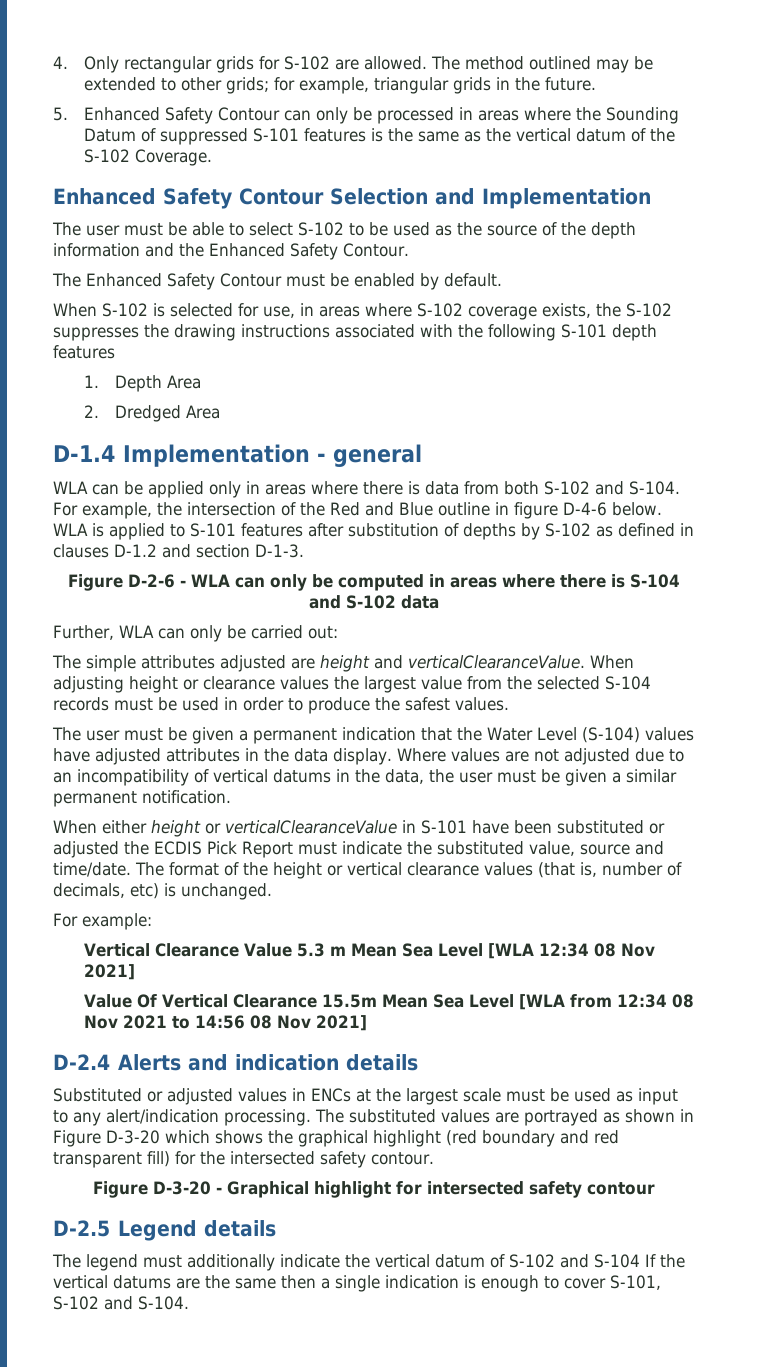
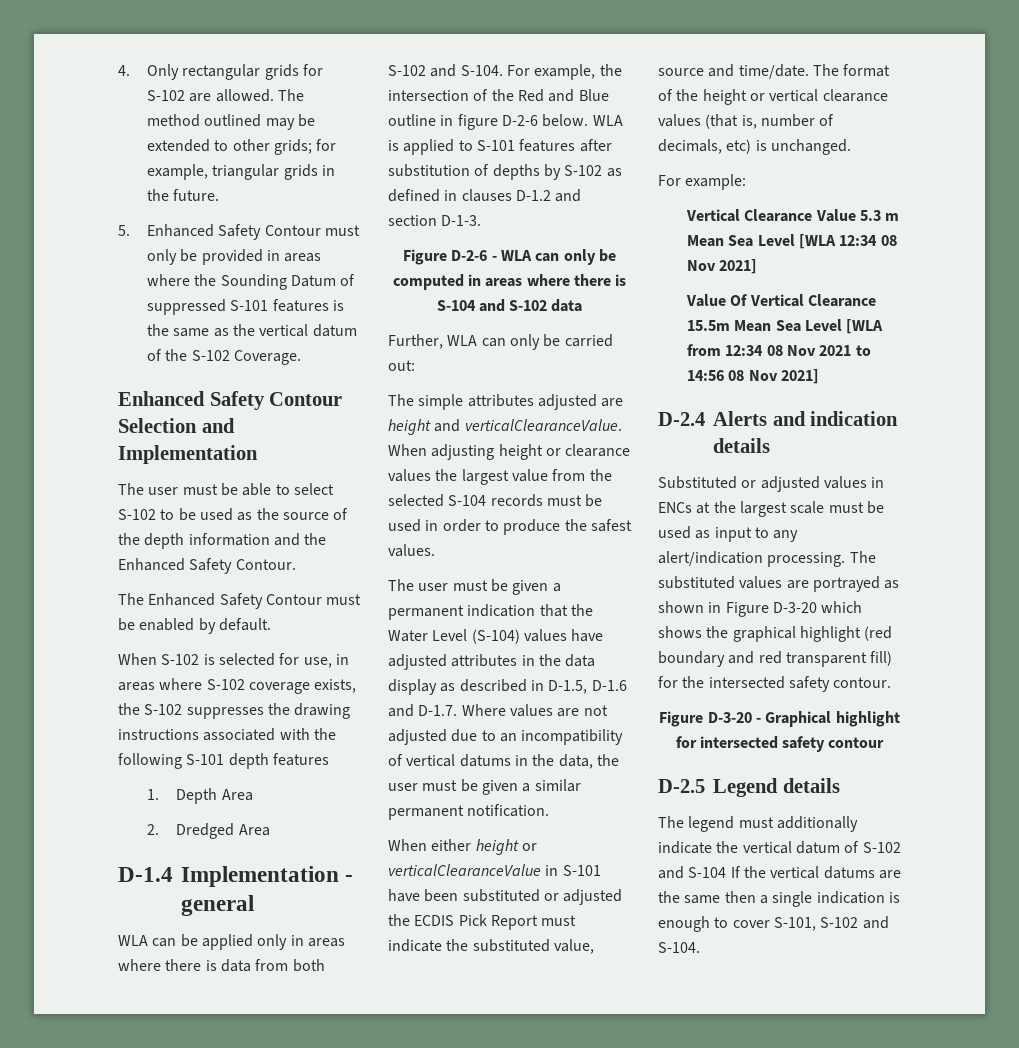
- 5. Enhanced Safety Contour can only be processed in areas where the Sounding Datum of suppressed S-101 features is the same as the vertical datum of the S-102 Coverage.
+ 5. Enhanced Safety Contour must only be provided in areas where the Sounding Datum of suppressed S-101 features is the same as the vertical datum of the S-102 Coverage.
- For example, the intersection of the Red and Blue outline in figure D-4-6 below.
+ For example, the intersection of the Red and Blue outline in figure D-2-6 below.
- The user must be given a permanent indication that the Water Level (S-104) values have adjusted attributes in the data display. Where values are not adjusted due to an incompatibility of vertical datums in the data, the user must be given a similar permanent notification.
+ The user must be given a permanent indication that the Water Level (S-104) values have adjusted attributes in the data display as described in D-1.5, D-1.6 and D-1.7. Where values are not adjusted due to an incompatibility of vertical datums in the data, the user must be given a similar permanent notification.

